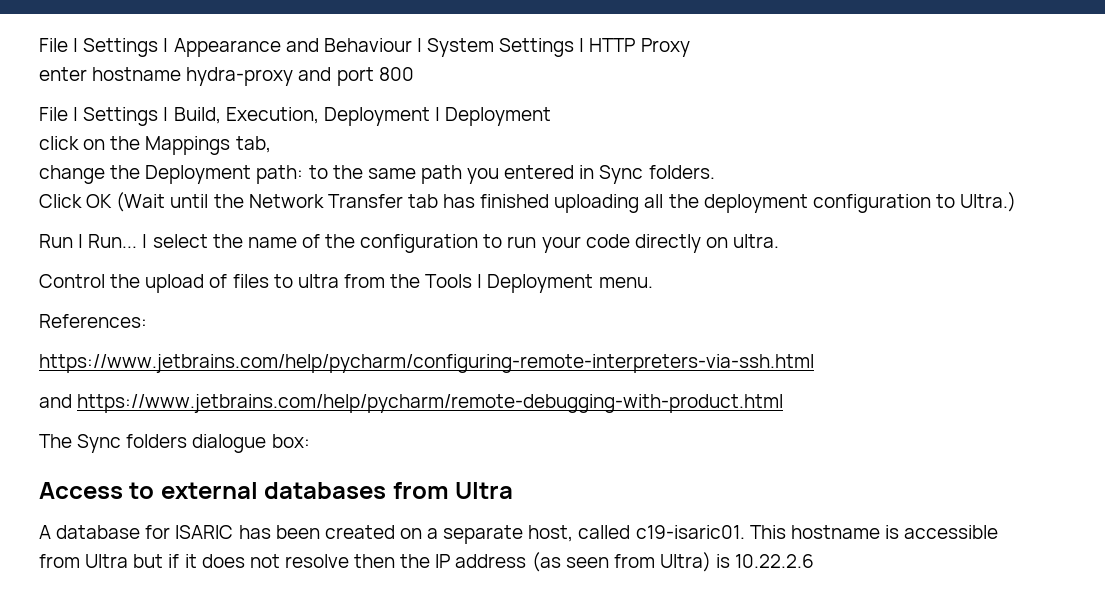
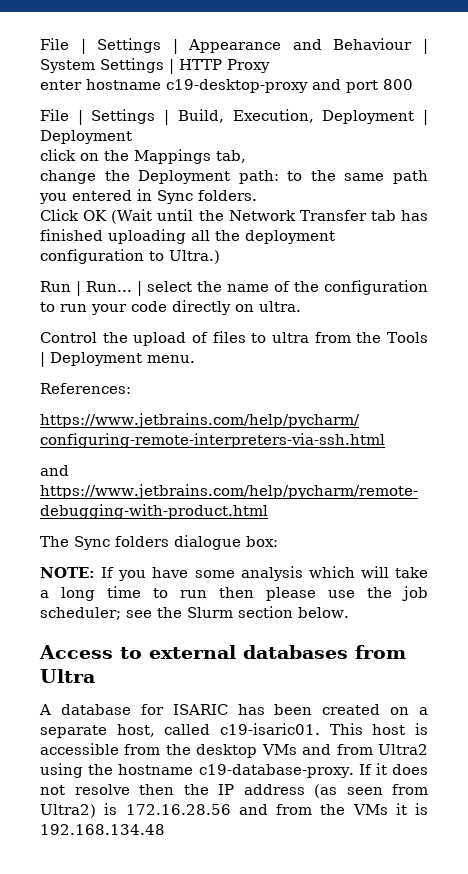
- enter hostname hydra-proxy and port 800
+ enter hostname c19-desktop-proxy and port 800
+ NOTE: If you have some analysis which will take a long time to run then please use the job scheduler; see the Slurm section below.
- This hostname is accessible from Ultra but if it does not resolve then the IP address (as seen from Ultra) is 10.22.2.6
+ This host is accessible from the desktop VMs and from Ultra2 using the hostname c19-database-proxy. If it does not resolve then the IP address (as seen from Ultra2) is 172.16.28.56 and from the VMs it is 192.168.134.48

